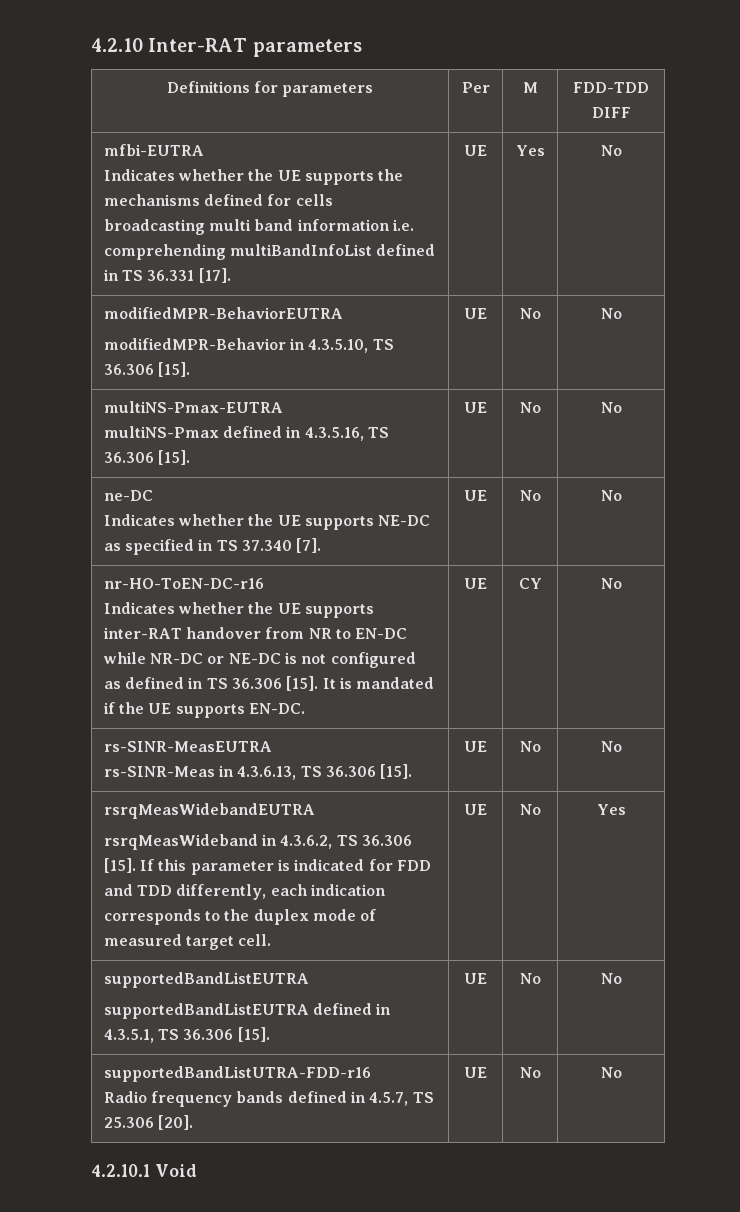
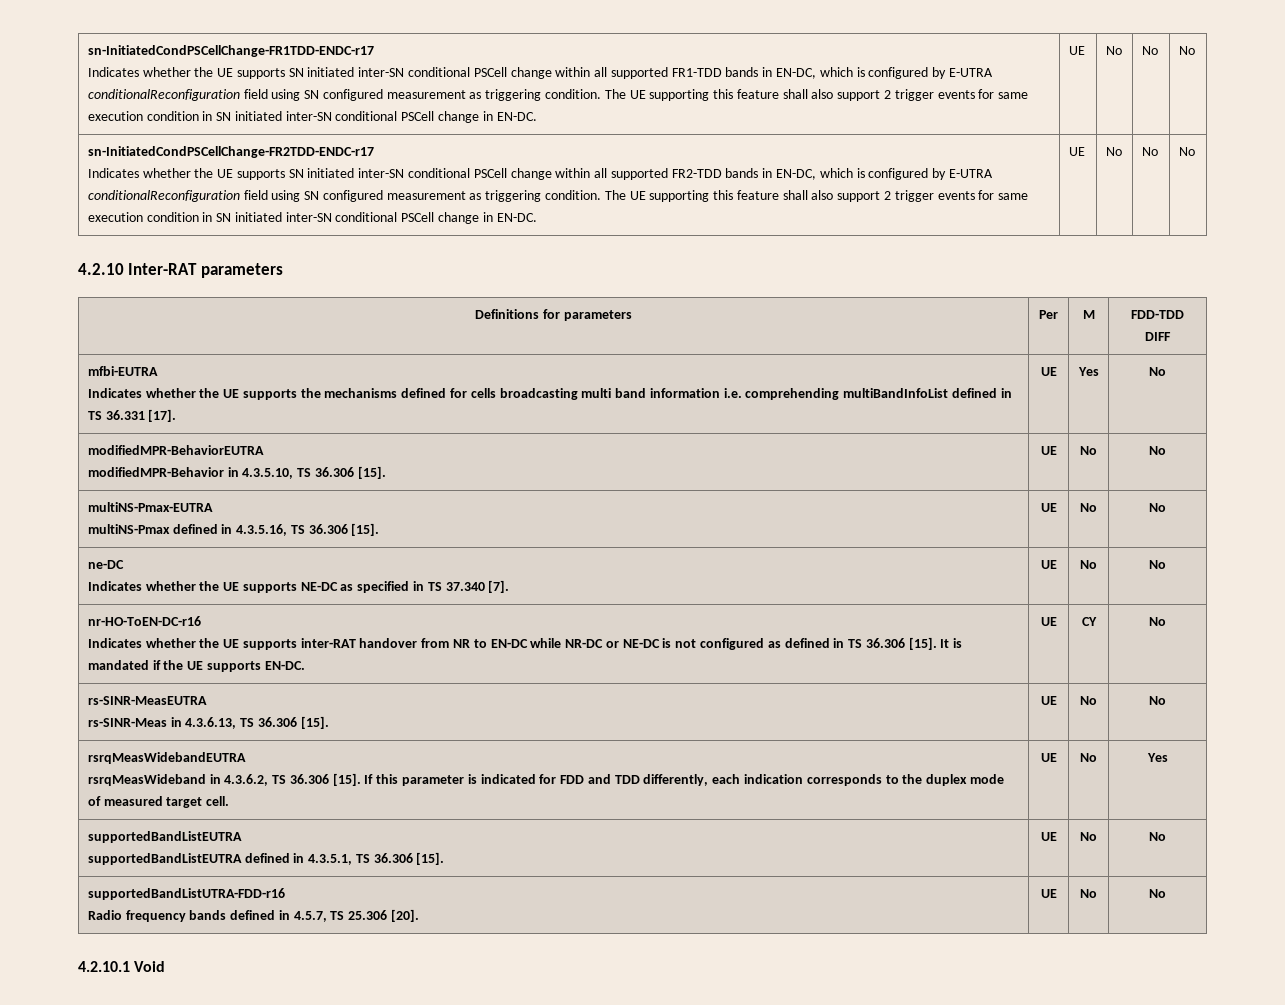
+ sn-InitiatedCondPSCellChange-FR1TDD-ENDC-r17
+ Indicates whether the UE supports SN initiated inter-SN conditional PSCell change within all supported FR1-TDD bands in EN-DC, which is configured by E-UTRA conditionalReconfiguration field using SN configured measurement as triggering condition. The UE supporting this feature shall also support 2 trigger events for same execution condition in SN initiated inter-SN conditional PSCell change in EN-DC. | UE | No | No | No
+ sn-InitiatedCondPSCellChange-FR2TDD-ENDC-r17
+ Indicates whether the UE supports SN initiated inter-SN conditional PSCell change within all supported FR2-TDD bands in EN-DC, which is configured by E-UTRA conditionalReconfiguration field using SN configured measurement as triggering condition. The UE supporting this feature shall also support 2 trigger events for same execution condition in SN initiated inter-SN conditional PSCell change in EN-DC. | UE | No | No | No

